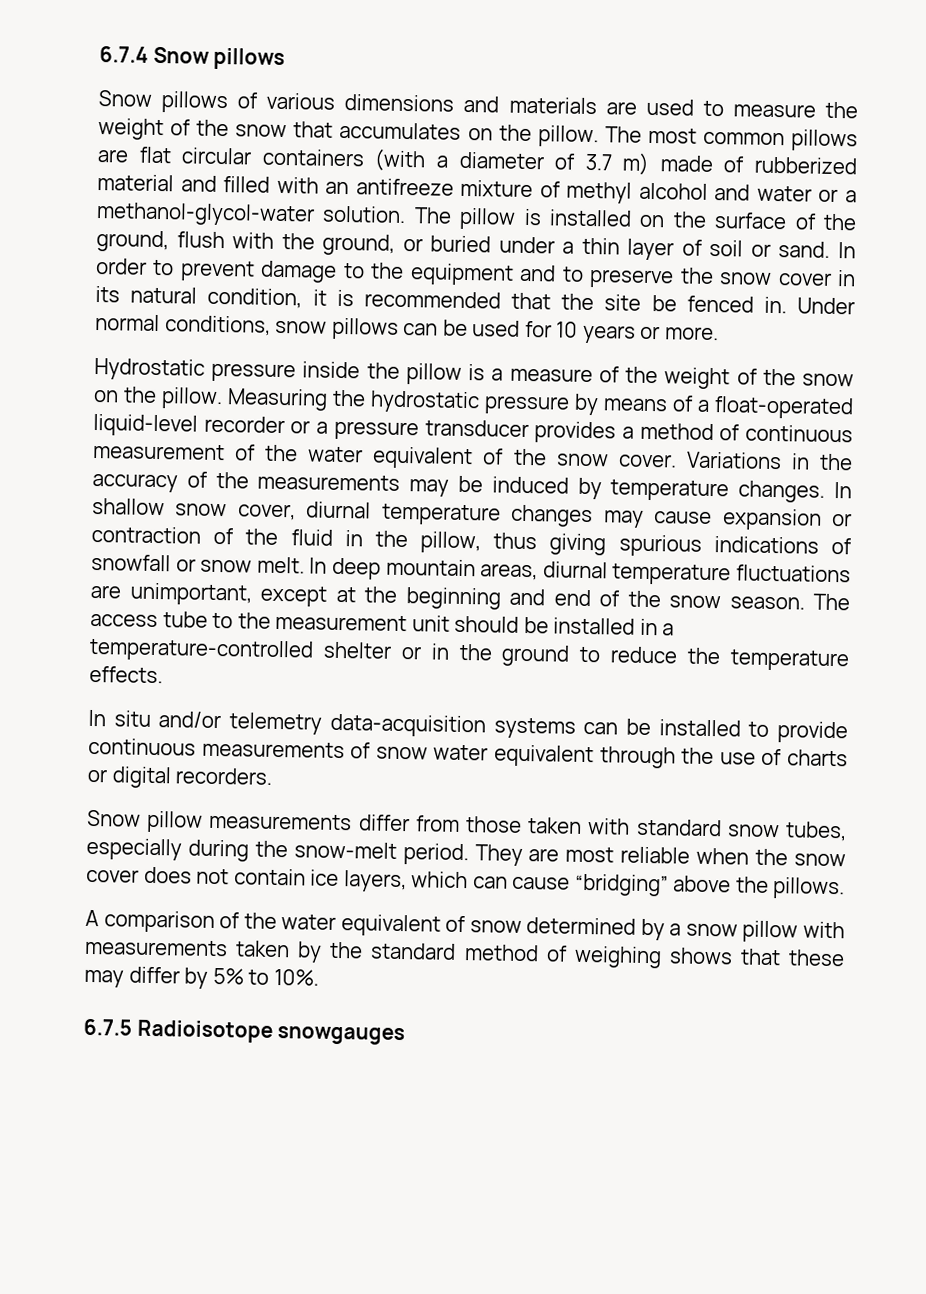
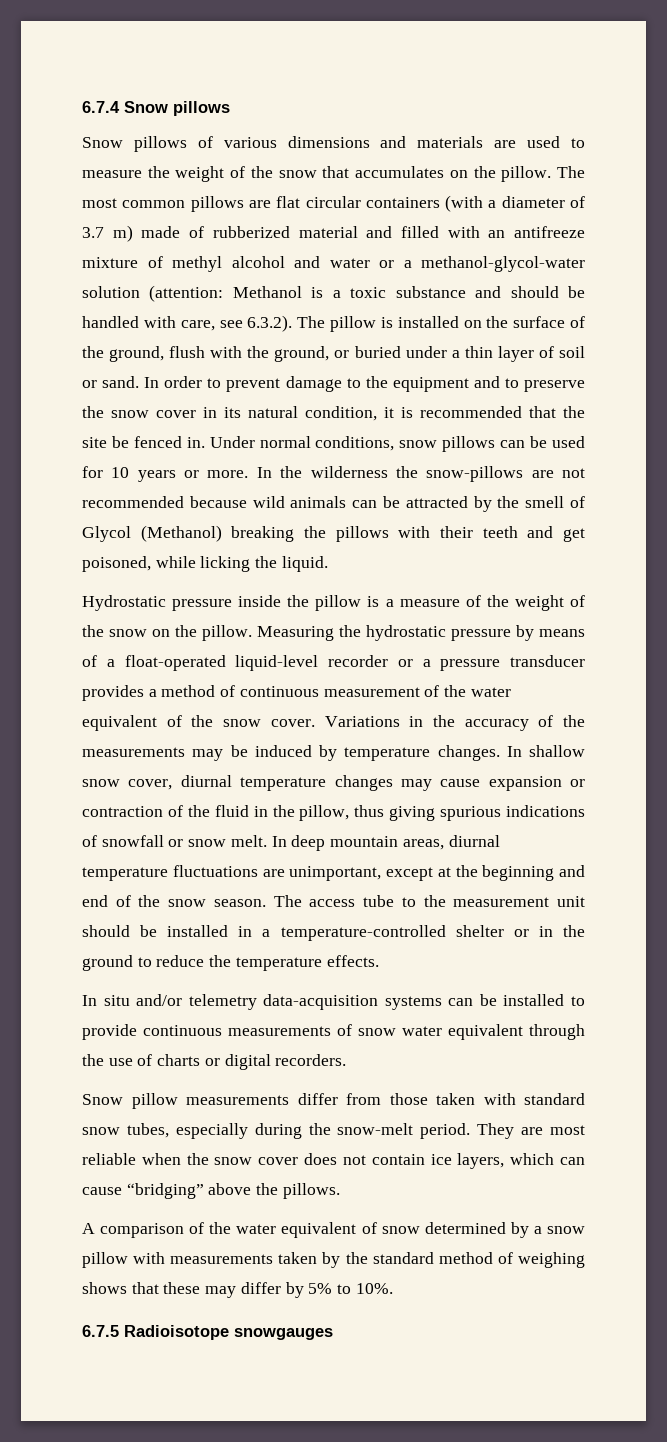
- The most common pillows are flat circular containers (with a diameter of 3.7 m) made of rubberized material and filled with an antifreeze mixture of methyl alcohol and water or a methanol-glycol-water solution. The pillow is installed on the surface of the ground, flush with the ground, or buried under a thin layer of soil or sand.
+ The most common pillows are flat circular containers (with a diameter of 3.7 m) made of rubberized material and filled with an antifreeze mixture of methyl alcohol and water or a methanol-glycol-water solution (attention: Methanol is a toxic substance and should be handled with care, see 6.3.2). The pillow is installed on the surface of the ground, flush with the ground, or buried under a thin layer of soil or sand.
+ In the wilderness the snow-pillows are not recommended because wild animals can be attracted by the smell of Glycol (Methanol) breaking the pillows with their teeth and get poisoned, while licking the liquid.

